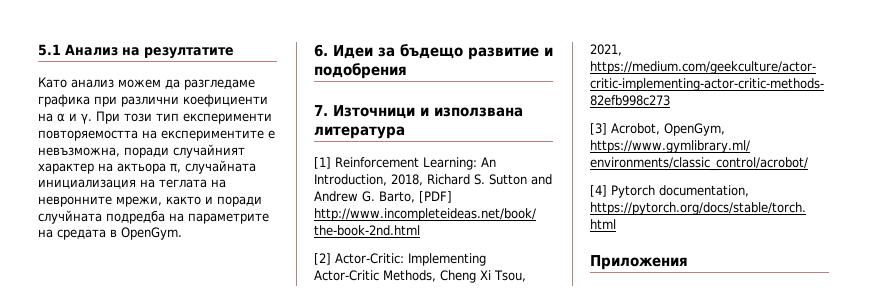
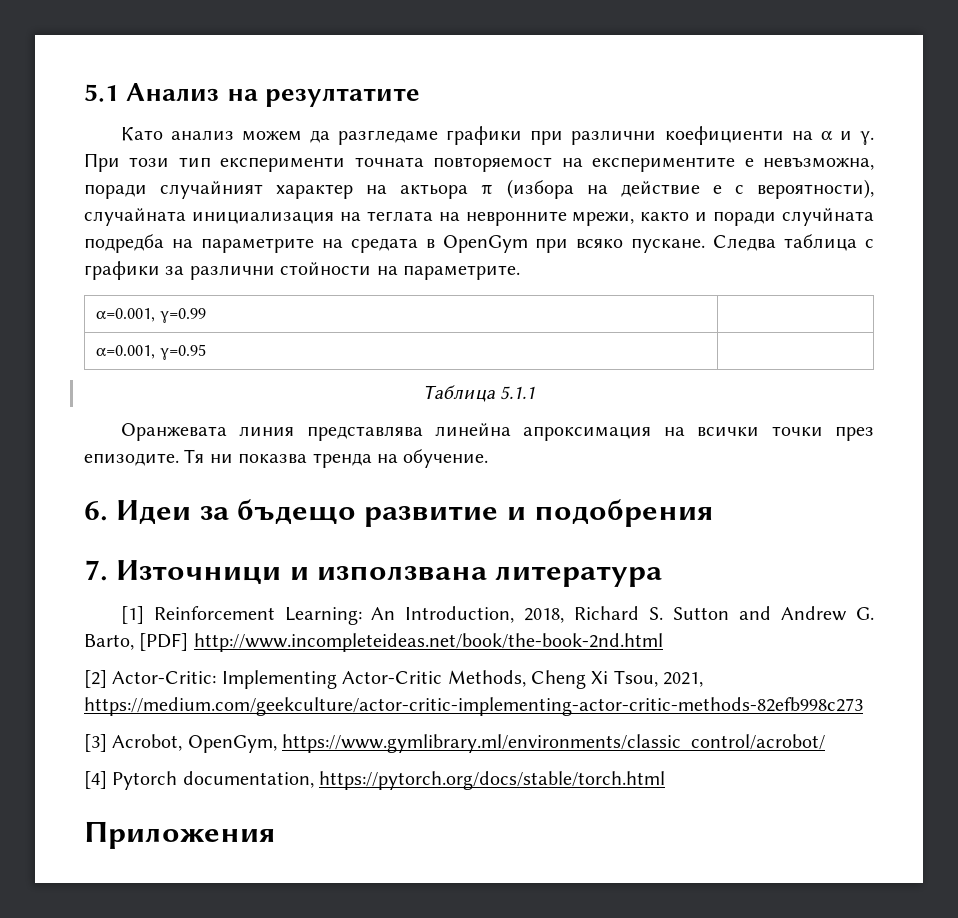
- Като анализ можем да разгледаме графика при различни коефициенти на α и γ.
+ Като анализ можем да разгледаме графики при различни коефициенти на α и γ.
- При този тип експерименти повторяемостта на експериментите е невъзможна, поради случайният характер на актьора π, случайната инициализация на теглата на невронните мрежи, както и поради случйната подредба на параметрите на средата в OpenGym.
+ При този тип експерименти точната повторяемост на експериментите е невъзможна, поради случайният характер на актьора π (избора на действие е с вероятности), случайната инициализация на теглата на невронните мрежи, както и поради случйната подредба на параметрите на средата в OpenGym при всяко пускане. Следва таблица с графики за различни стойности на параметрите.
+ α=0.001, γ=0.99 |
+ α=0.001, γ=0.95 |
+ Таблица 5.1.1
+ Оранжевата линия представлява линейна апроксимация на всички точки през епизодите. Тя ни показва тренда на обучение.

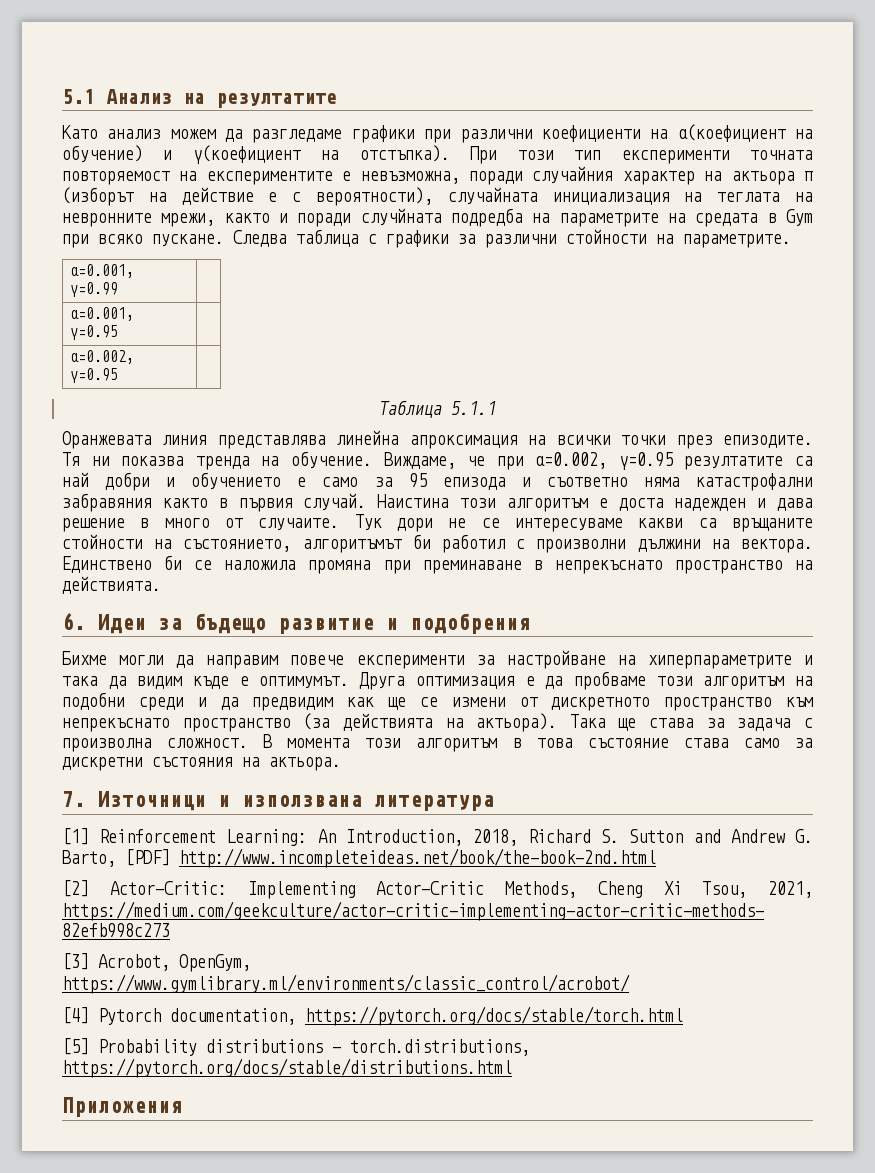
- Като анализ можем да разгледаме графики при различни коефициенти на α и γ.
+ Като анализ можем да разгледаме графики при различни коефициенти на α(коефициент на обучение) и γ(коефициент на отстъпка).
- При този тип експерименти точната повторяемост на експериментите е невъзможна, поради случайният характер на актьора π (избора на действие е с вероятности), случайната инициализация на теглата на невронните мрежи, както и поради случйната подредба на параметрите на средата в OpenGym при всяко пускане.
+ При този тип експерименти точната повторяемост на експериментите е невъзможна, поради случайния характер на актьора π (изборът на действие е с вероятности), случайната инициализация на теглата на невронните мрежи, както и поради случйната подредба на параметрите на средата в Gym при всяко пускане.
+ α=0.002, γ=0.95 |
+ Виждаме, че при α=0.002, γ=0.95 резултатите са най добри и обучението е само за 95 епизода и съответно няма катастрофални забравяния както в първия случай. Наистина този алгоритъм е доста надежден и дава решение в много от случаите. Тук дори не се интересуваме какви са връщаните стойности на състоянието, алгоритъмът би работил с произволни дължини на вектора. Единствено би се наложила промяна при преминаване в непрекъснато пространство на действията.
+ Бихме могли да направим повече експерименти за настройване на хиперпараметрите и така да видим къде е оптимумът. Друга оптимизация е да пробваме този алгоритъм на подобни среди и да предвидим как ще се измени от дискретното пространство към непрекъснато пространство (за действията на актьора). Така ще става за задача с произволна сложност. В момента този алгоритъм в това състояние става само за дискретни състояния на актьора.
+ [5] Probability distributions - torch.distributions, https://pytorch.org/docs/stable/distributions.html

